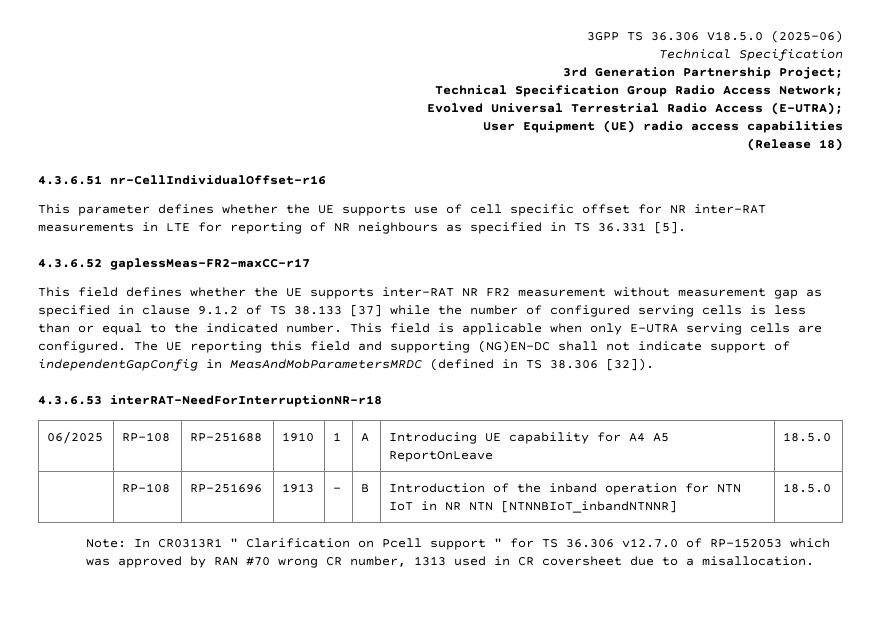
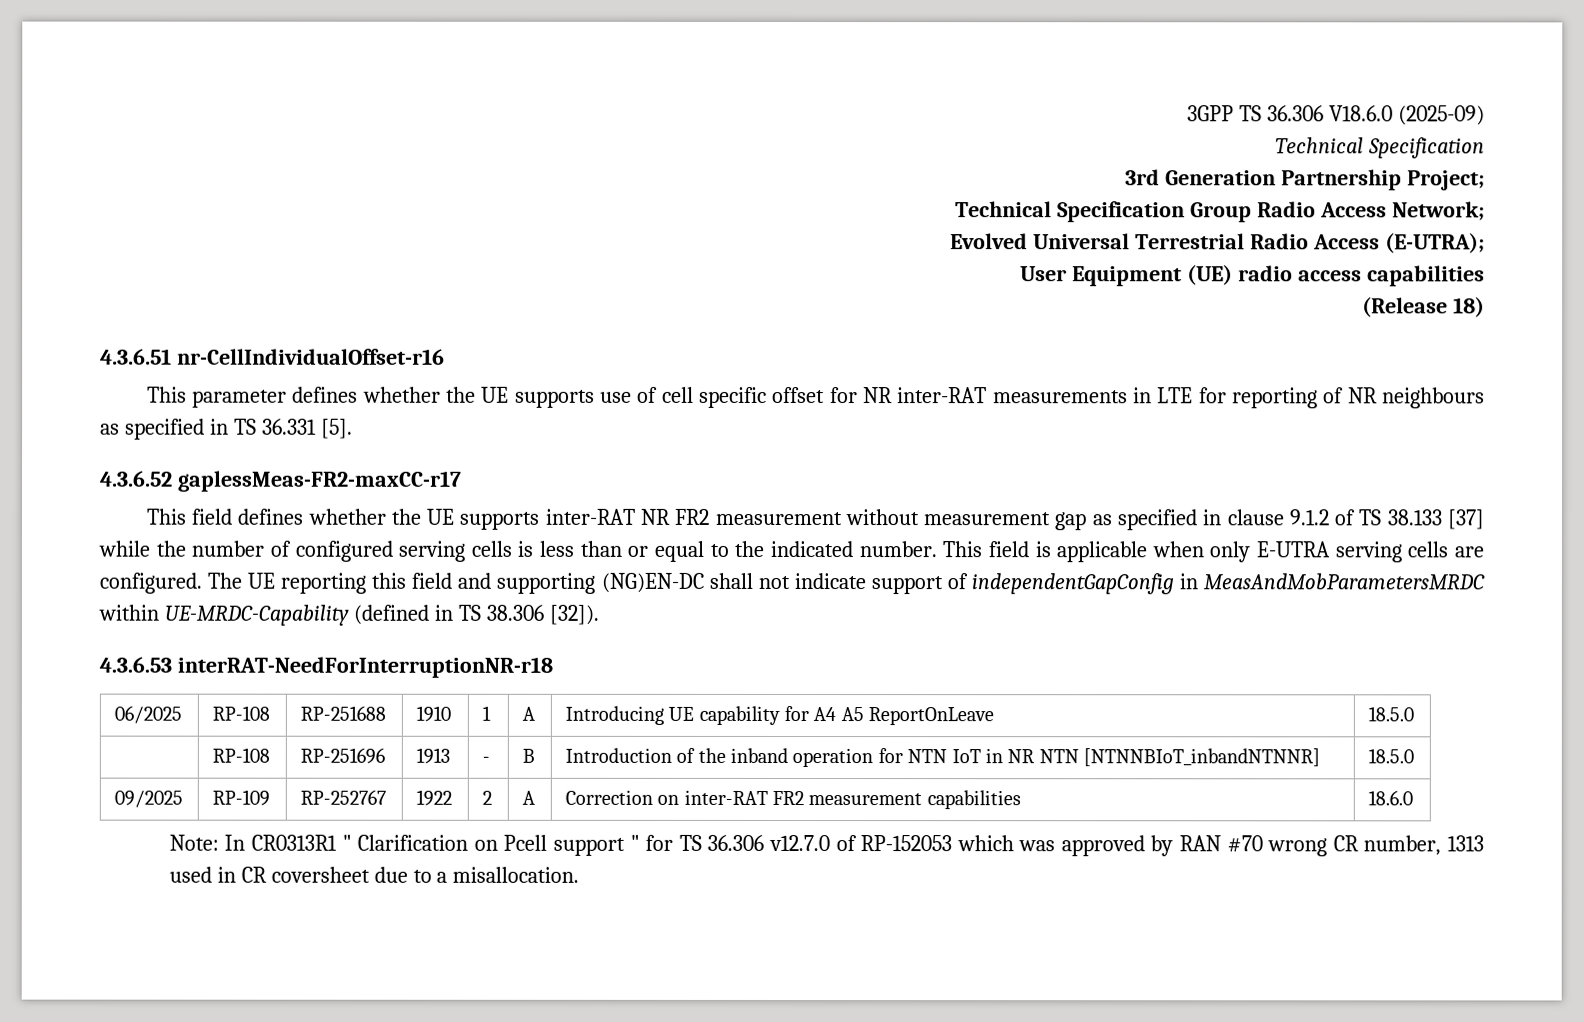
- 3GPP TS 36.306 V18.5.0 (2025-06)
+ 3GPP TS 36.306 V18.6.0 (2025-09)
- The UE reporting this field and supporting (NG)EN-DC shall not indicate support of independentGapConfig in MeasAndMobParametersMRDC (defined in TS 38.306 [32]).
+ The UE reporting this field and supporting (NG)EN-DC shall not indicate support of independentGapConfig in MeasAndMobParametersMRDC within UE-MRDC-Capability (defined in TS 38.306 [32]).
+ 09/2025 | RP-109 | RP-252767 | 1922 | 2 | A | Correction on inter-RAT FR2 measurement capabilities | 18.6.0

